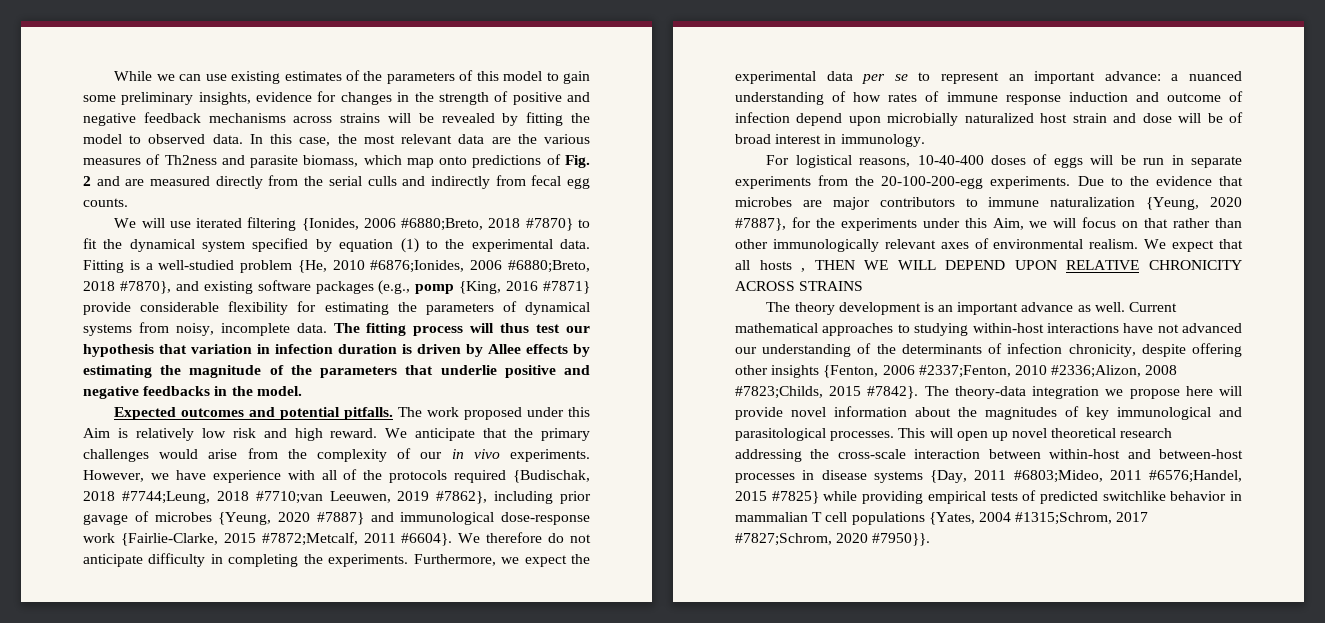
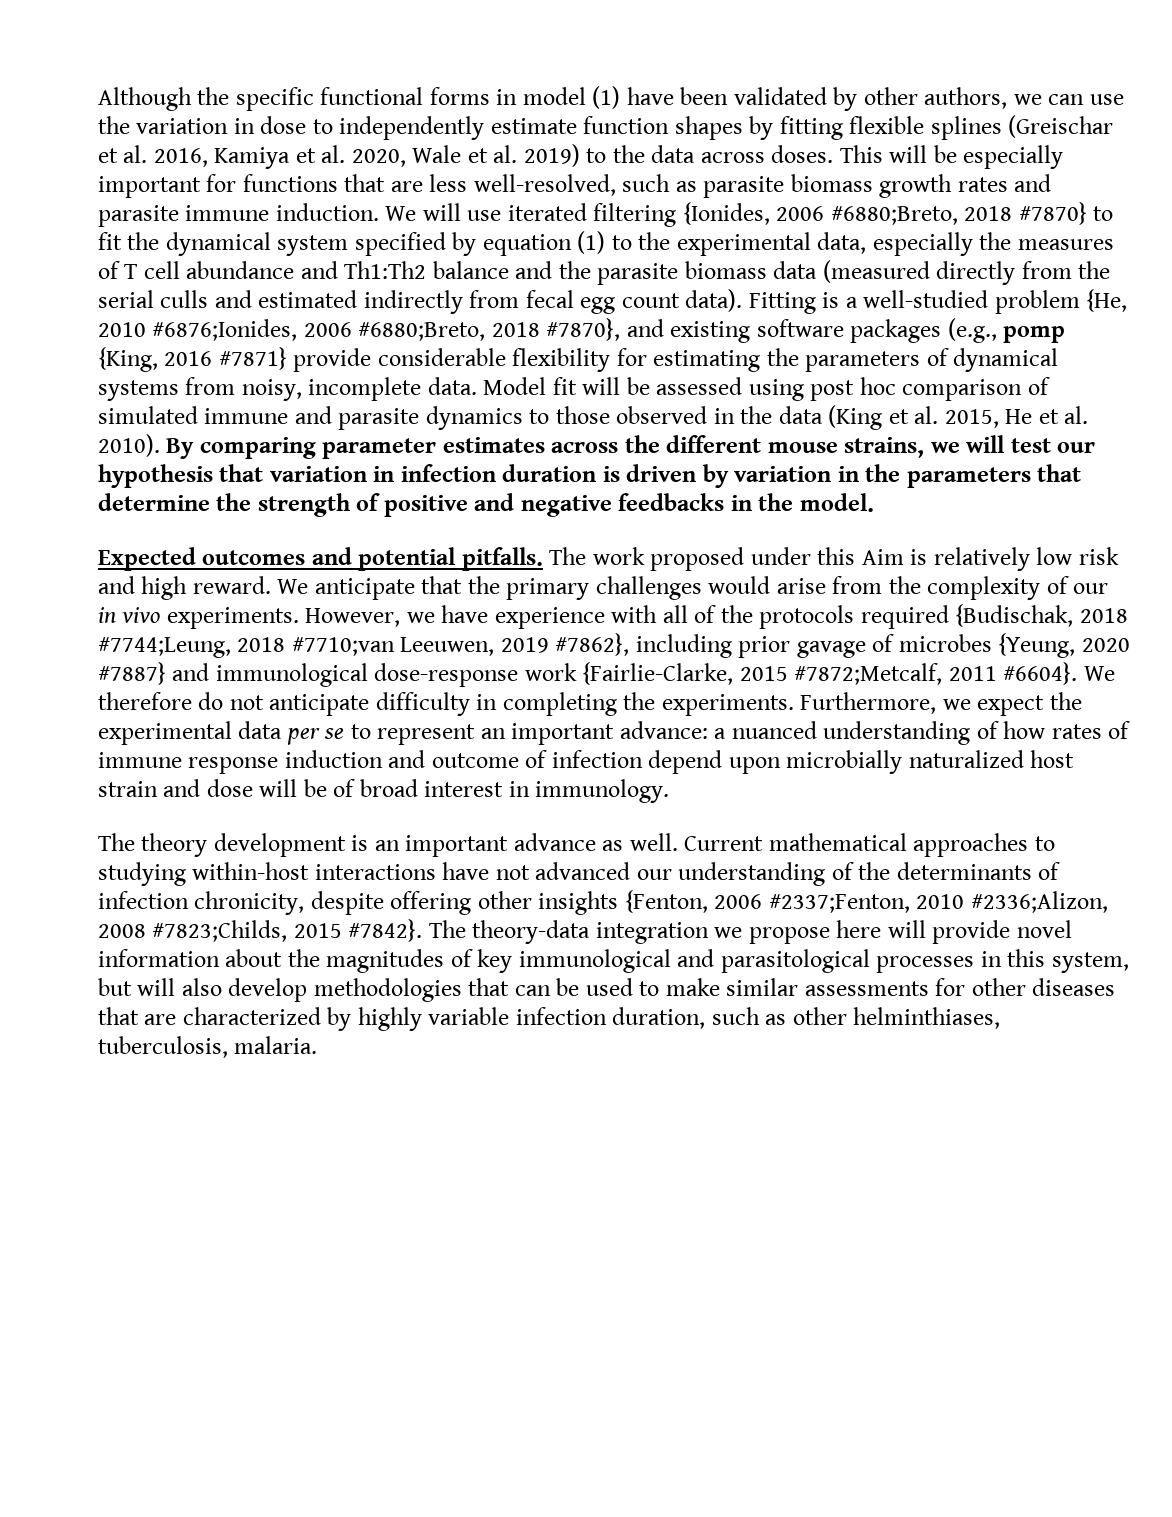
- While we can use existing estimates of the parameters of this model to gain some preliminary insights, evidence for changes in the strength of positive and negative feedback mechanisms across strains will be revealed by fitting the model to observed data. In this case, the most relevant data are the various measures of Th2ness and parasite biomass, which map onto predictions of Fig. 2 and are measured directly from the serial culls and indirectly from fecal egg counts.
- We will use iterated filtering {Ionides, 2006 #6880;Breto, 2018 #7870} to fit the dynamical system specified by equation (1) to the experimental data.
+ Although the specific functional forms in model (1) have been validated by other authors, we can use the variation in dose to independently estimate function shapes by fitting flexible splines (Greischar et al. 2016, Kamiya et al. 2020, Wale et al. 2019) to the data across doses. This will be especially important for functions that are less well-resolved, such as parasite biomass growth rates and parasite immune induction. We will use iterated filtering {Ionides, 2006 #6880;Breto, 2018 #7870} to fit the dynamical system specified by equation (1) to the experimental data, especially the measures of T cell abundance and Th1:Th2 balance and the parasite biomass data (measured directly from the serial culls and estimated indirectly from fecal egg count data).
- The fitting process will thus test our hypothesis that variation in infection duration is driven by Allee effects by estimating the magnitude of the parameters that underlie positive and negative feedbacks in the model.
+ Model fit will be assessed using post hoc comparison of simulated immune and parasite dynamics to those observed in the data (King et al. 2015, He et al. 2010). By comparing parameter estimates across the different mouse strains, we will test our hypothesis that variation in infection duration is driven by variation in the parameters that determine the strength of positive and negative feedbacks in the model.
- For logistical reasons, 10-40-400 doses of eggs will be run in separate experiments from the 20-100-200-egg experiments. Due to the evidence that microbes are major contributors to immune naturalization {Yeung, 2020 #7887}, for the experiments under this Aim, we will focus on that rather than other immunologically relevant axes of environmental realism. We expect that all hosts , THEN WE WILL DEPEND UPON RELATIVE CHRONICITY ACROSS STRAINS
- The theory-data integration we propose here will provide novel information about the magnitudes of key immunological and parasitological processes. This will open up novel theoretical research addressing the cross-scale interaction between within-host and between-host processes in disease systems {Day, 2011 #6803;Mideo, 2011 #6576;Handel, 2015 #7825} while providing empirical tests of predicted switchlike behavior in mammalian T cell populations {Yates, 2004 #1315;Schrom, 2017 #7827;Schrom, 2020 #7950}}.
+ The theory-data integration we propose here will provide novel information about the magnitudes of key immunological and parasitological processes in this system, but will also develop methodologies that can be used to make similar assessments for other diseases that are characterized by highly variable infection duration, such as other helminthiases, tuberculosis, malaria.

